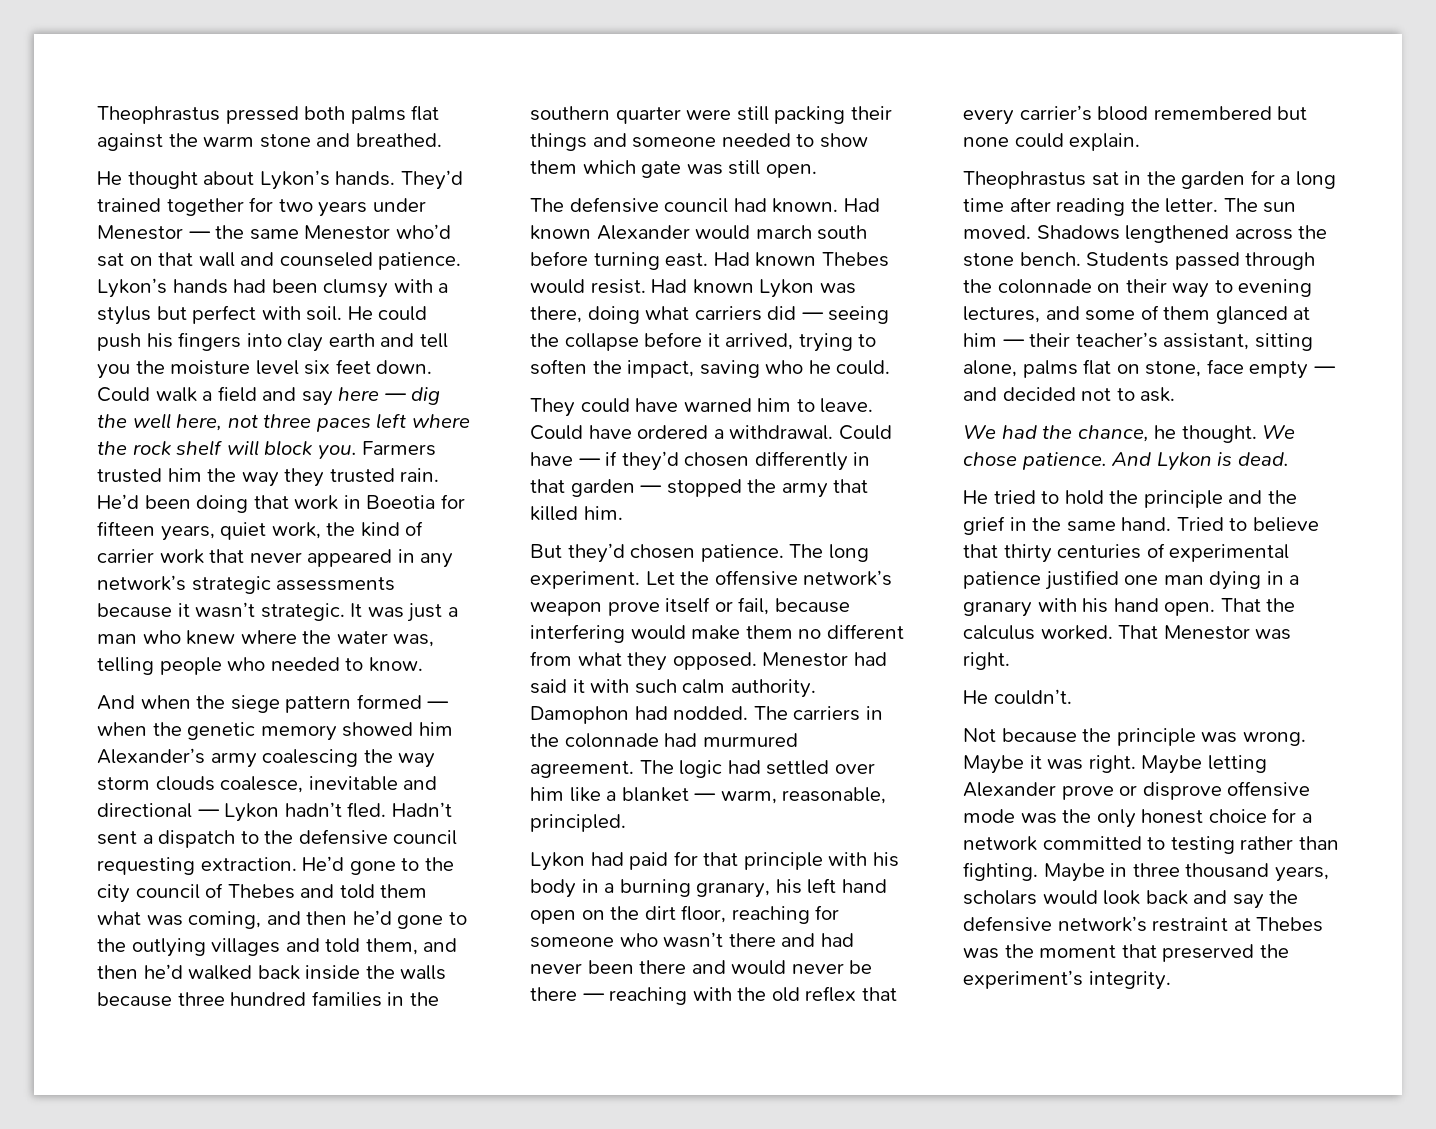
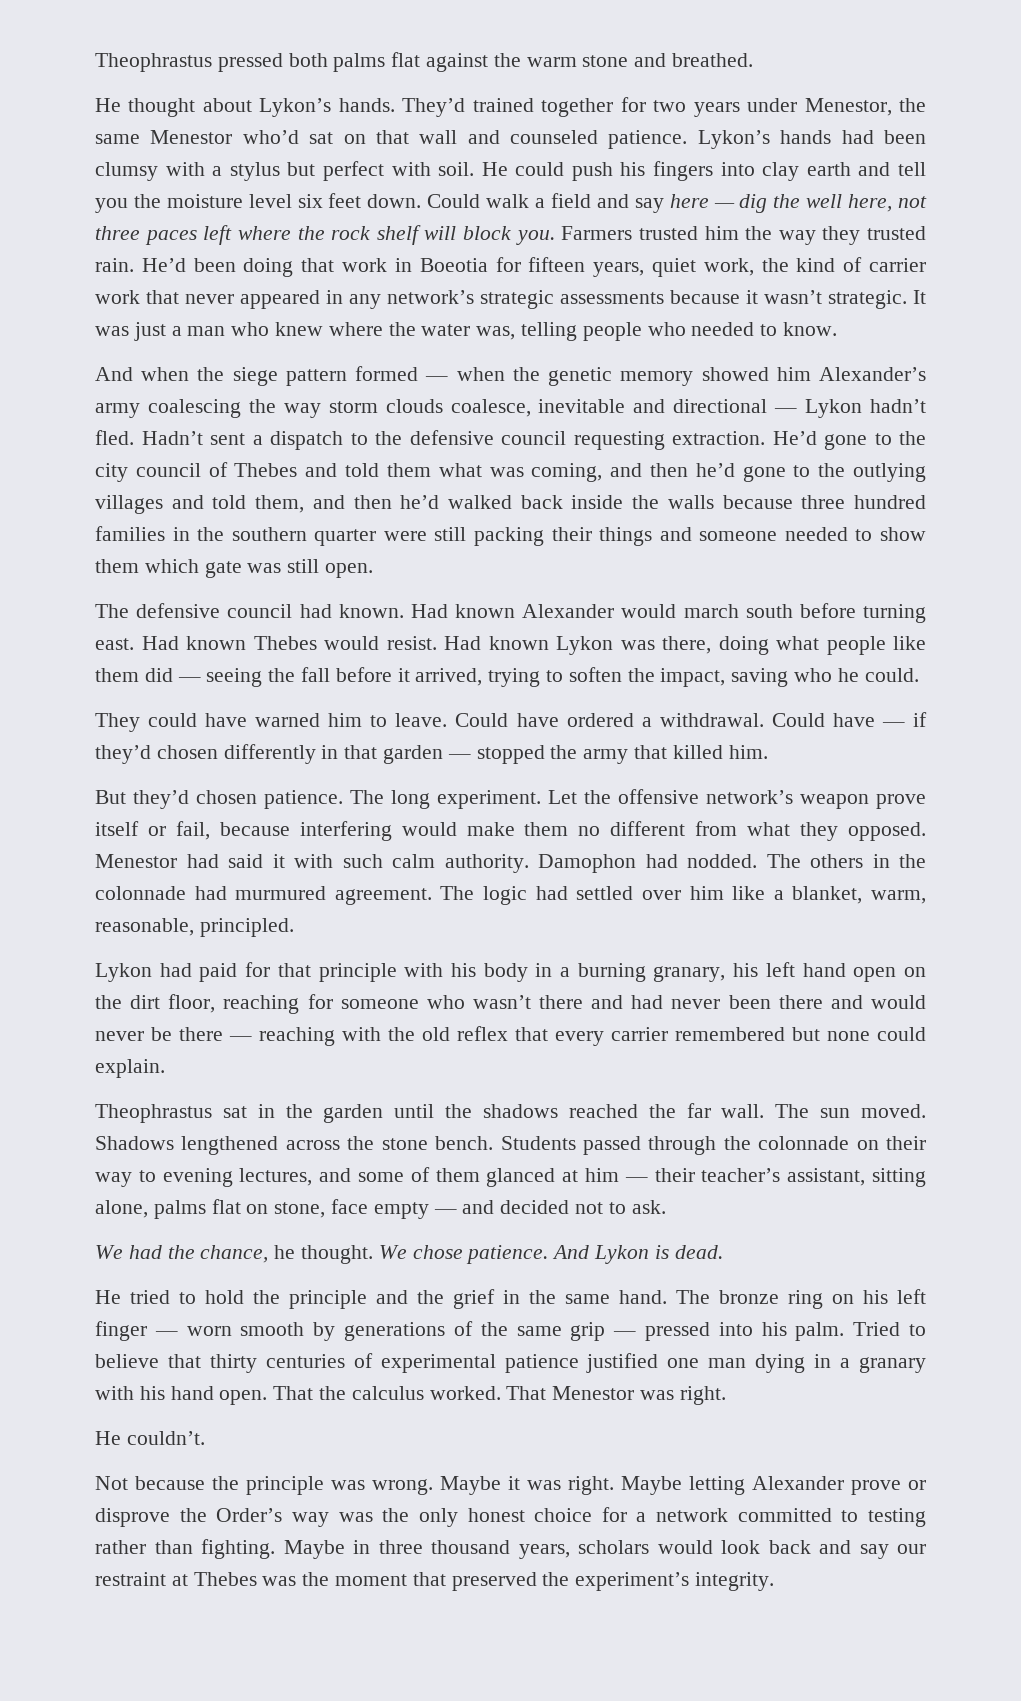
- They’d trained together for two years under Menestor — the same Menestor who’d sat on that wall and counseled patience.
+ They’d trained together for two years under Menestor, the same Menestor who’d sat on that wall and counseled patience.
- Had known Lykon was there, doing what carriers did — seeing the collapse before it arrived, trying to soften the impact, saving who he could.
+ Had known Lykon was there, doing what people like them did — seeing the fall before it arrived, trying to soften the impact, saving who he could.
- The carriers in the colonnade had murmured agreement.
+ The others in the colonnade had murmured agreement.
- The logic had settled over him like a blanket — warm, reasonable, principled.
+ The logic had settled over him like a blanket, warm, reasonable, principled.
- Lykon had paid for that principle with his body in a burning granary, his left hand open on the dirt floor, reaching for someone who wasn’t there and had never been there and would never be there — reaching with the old reflex that every carrier’s blood remembered but none could explain.
+ Lykon had paid for that principle with his body in a burning granary, his left hand open on the dirt floor, reaching for someone who wasn’t there and had never been there and would never be there — reaching with the old reflex that every carrier remembered but none could explain.
- Theophrastus sat in the garden for a long time after reading the letter.
+ Theophrastus sat in the garden until the shadows reached the far wall.
+ The bronze ring on his left finger — worn smooth by generations of the same grip — pressed into his palm.
- Maybe letting Alexander prove or disprove offensive mode was the only honest choice for a network committed to testing rather than fighting.
+ Maybe letting Alexander prove or disprove the Order’s way was the only honest choice for a network committed to testing rather than fighting.
- Maybe in three thousand years, scholars would look back and say the defensive network’s restraint at Thebes was the moment that preserved the experiment’s integrity.
+ Maybe in three thousand years, scholars would look back and say our restraint at Thebes was the moment that preserved the experiment’s integrity.

